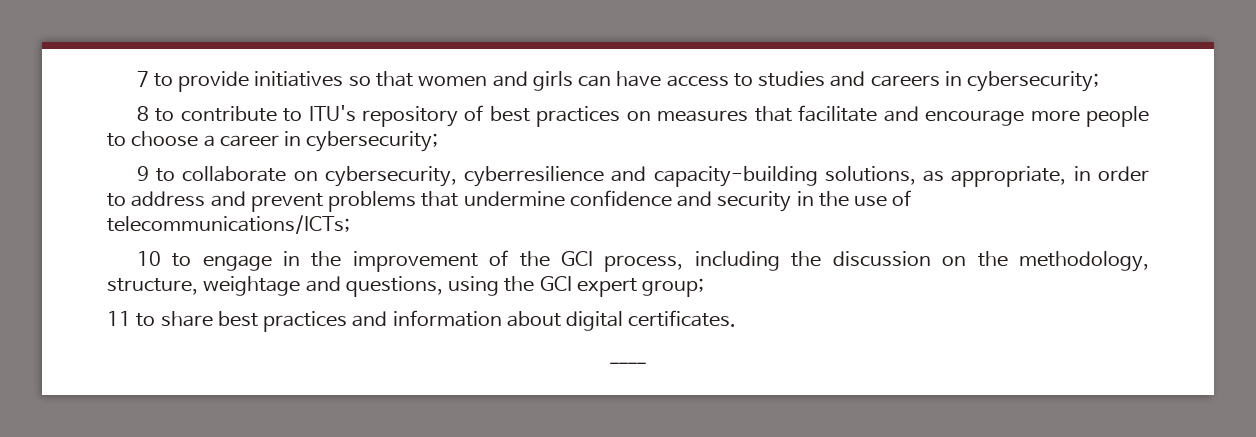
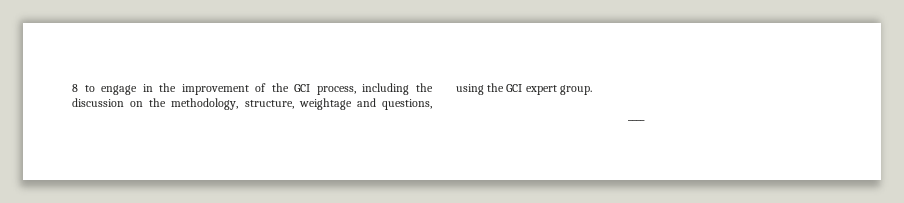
- 7 to provide initiatives so that women and girls can have access to studies and careers in cybersecurity;
- 8 to contribute to ITU's repository of best practices on measures that facilitate and encourage more people to choose a career in cybersecurity;
- 9 to collaborate on cybersecurity, cyberresilience and capacity-building solutions, as appropriate, in order to address and prevent problems that undermine confidence and security in the use of telecommunications/ICTs;
- 10 to engage in the improvement of the GCI process, including the discussion on the methodology, structure, weightage and questions, using the GCI expert group;
- 11 to share best practices and information about digital certificates.
+ 8 to engage in the improvement of the GCI process, including the discussion on the methodology, structure, weightage and questions, using the GCI expert group.

